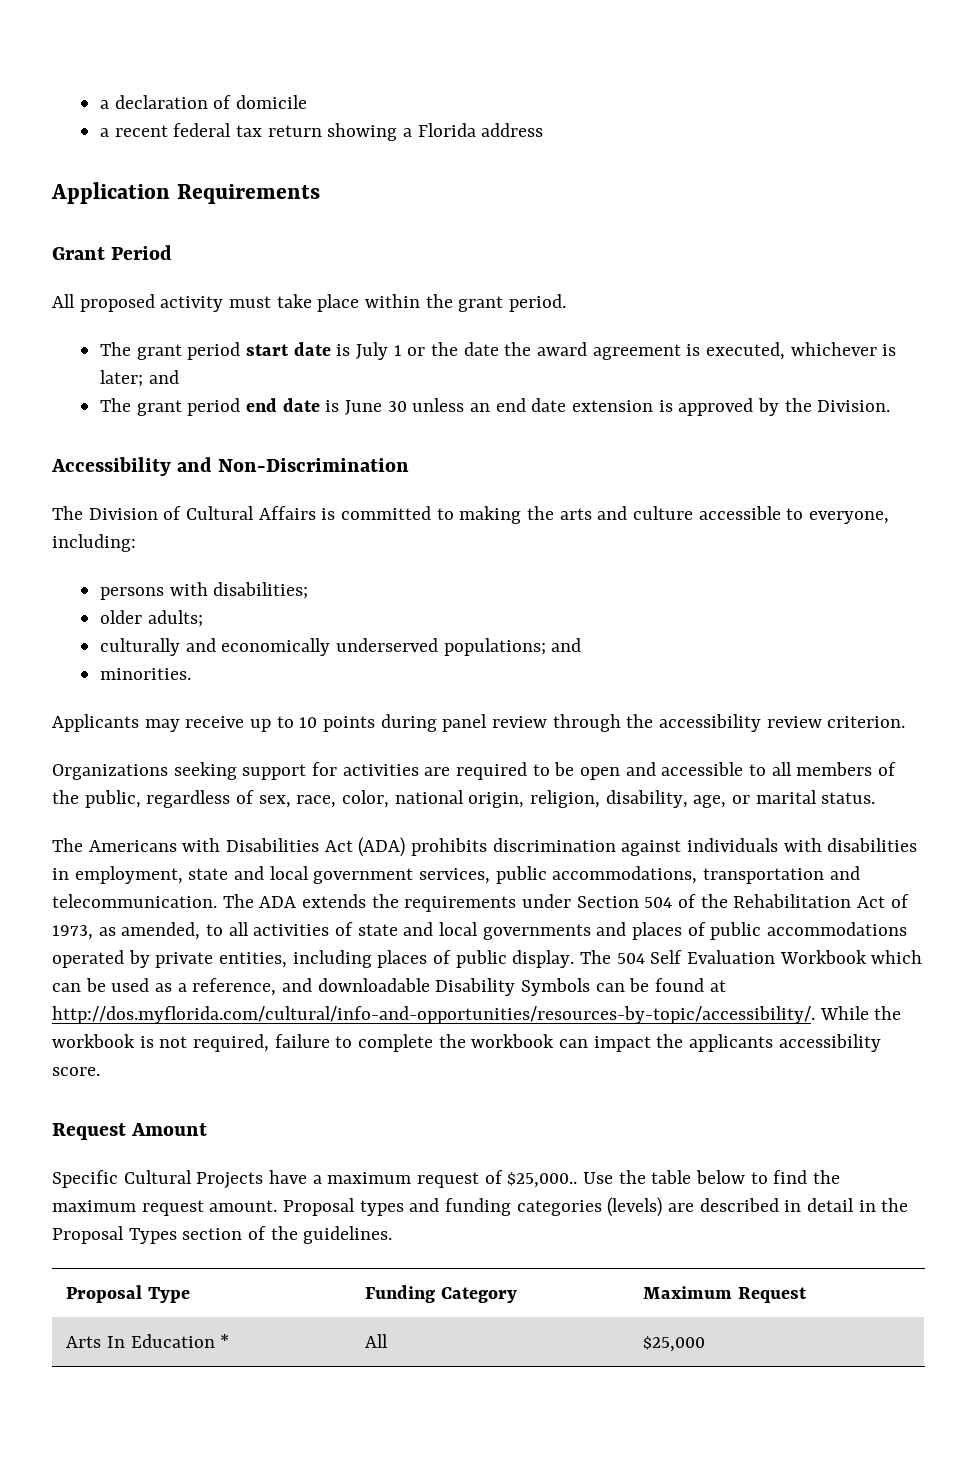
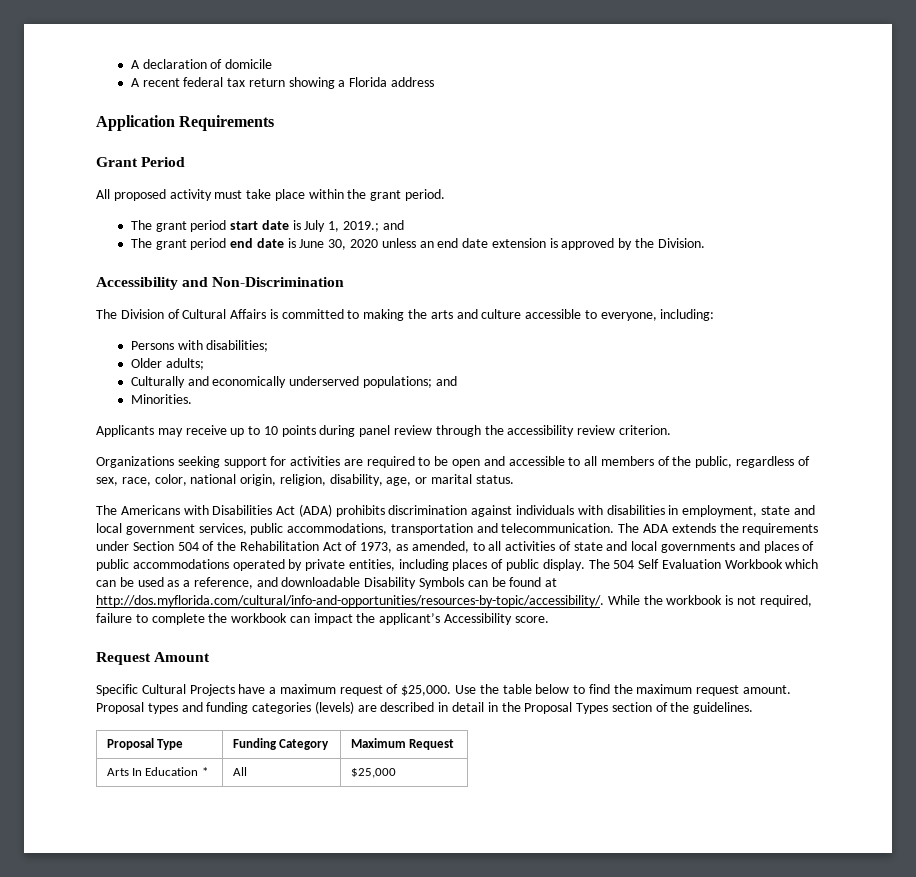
- a declaration of domicile
+ A declaration of domicile
- a recent federal tax return showing a Florida address
+ A recent federal tax return showing a Florida address
- The grant period start date is July 1 or the date the award agreement is executed, whichever is later; and
+ The grant period start date is July 1, 2019.; and
- The grant period end date is June 30 unless an end date extension is approved by the Division.
+ The grant period end date is June 30, 2020 unless an end date extension is approved by the Division.
- persons with disabilities;
+ Persons with disabilities;
- older adults;
+ Older adults;
- culturally and economically underserved populations; and
+ Culturally and economically underserved populations; and
- minorities.
+ Minorities.
- The 504 Self Evaluation Workbook which can be used as a reference, and downloadable Disability Symbols can be found at http://dos.myflorida.com/cultural/info-and-opportunities/resources-by-topic/accessibility/. While the workbook is not required, failure to complete the workbook can impact the applicants accessibility score.
+ The 504 Self Evaluation Workbook which can be used as a reference, and downloadable Disability Symbols can be found at http://dos.myflorida.com/cultural/info-and-opportunities/resources-by-topic/accessibility/. While the workbook is not required, failure to complete the workbook can impact the applicant’s Accessibility score.
- Specific Cultural Projects have a maximum request of $25,000..
+ Specific Cultural Projects have a maximum request of $25,000.

